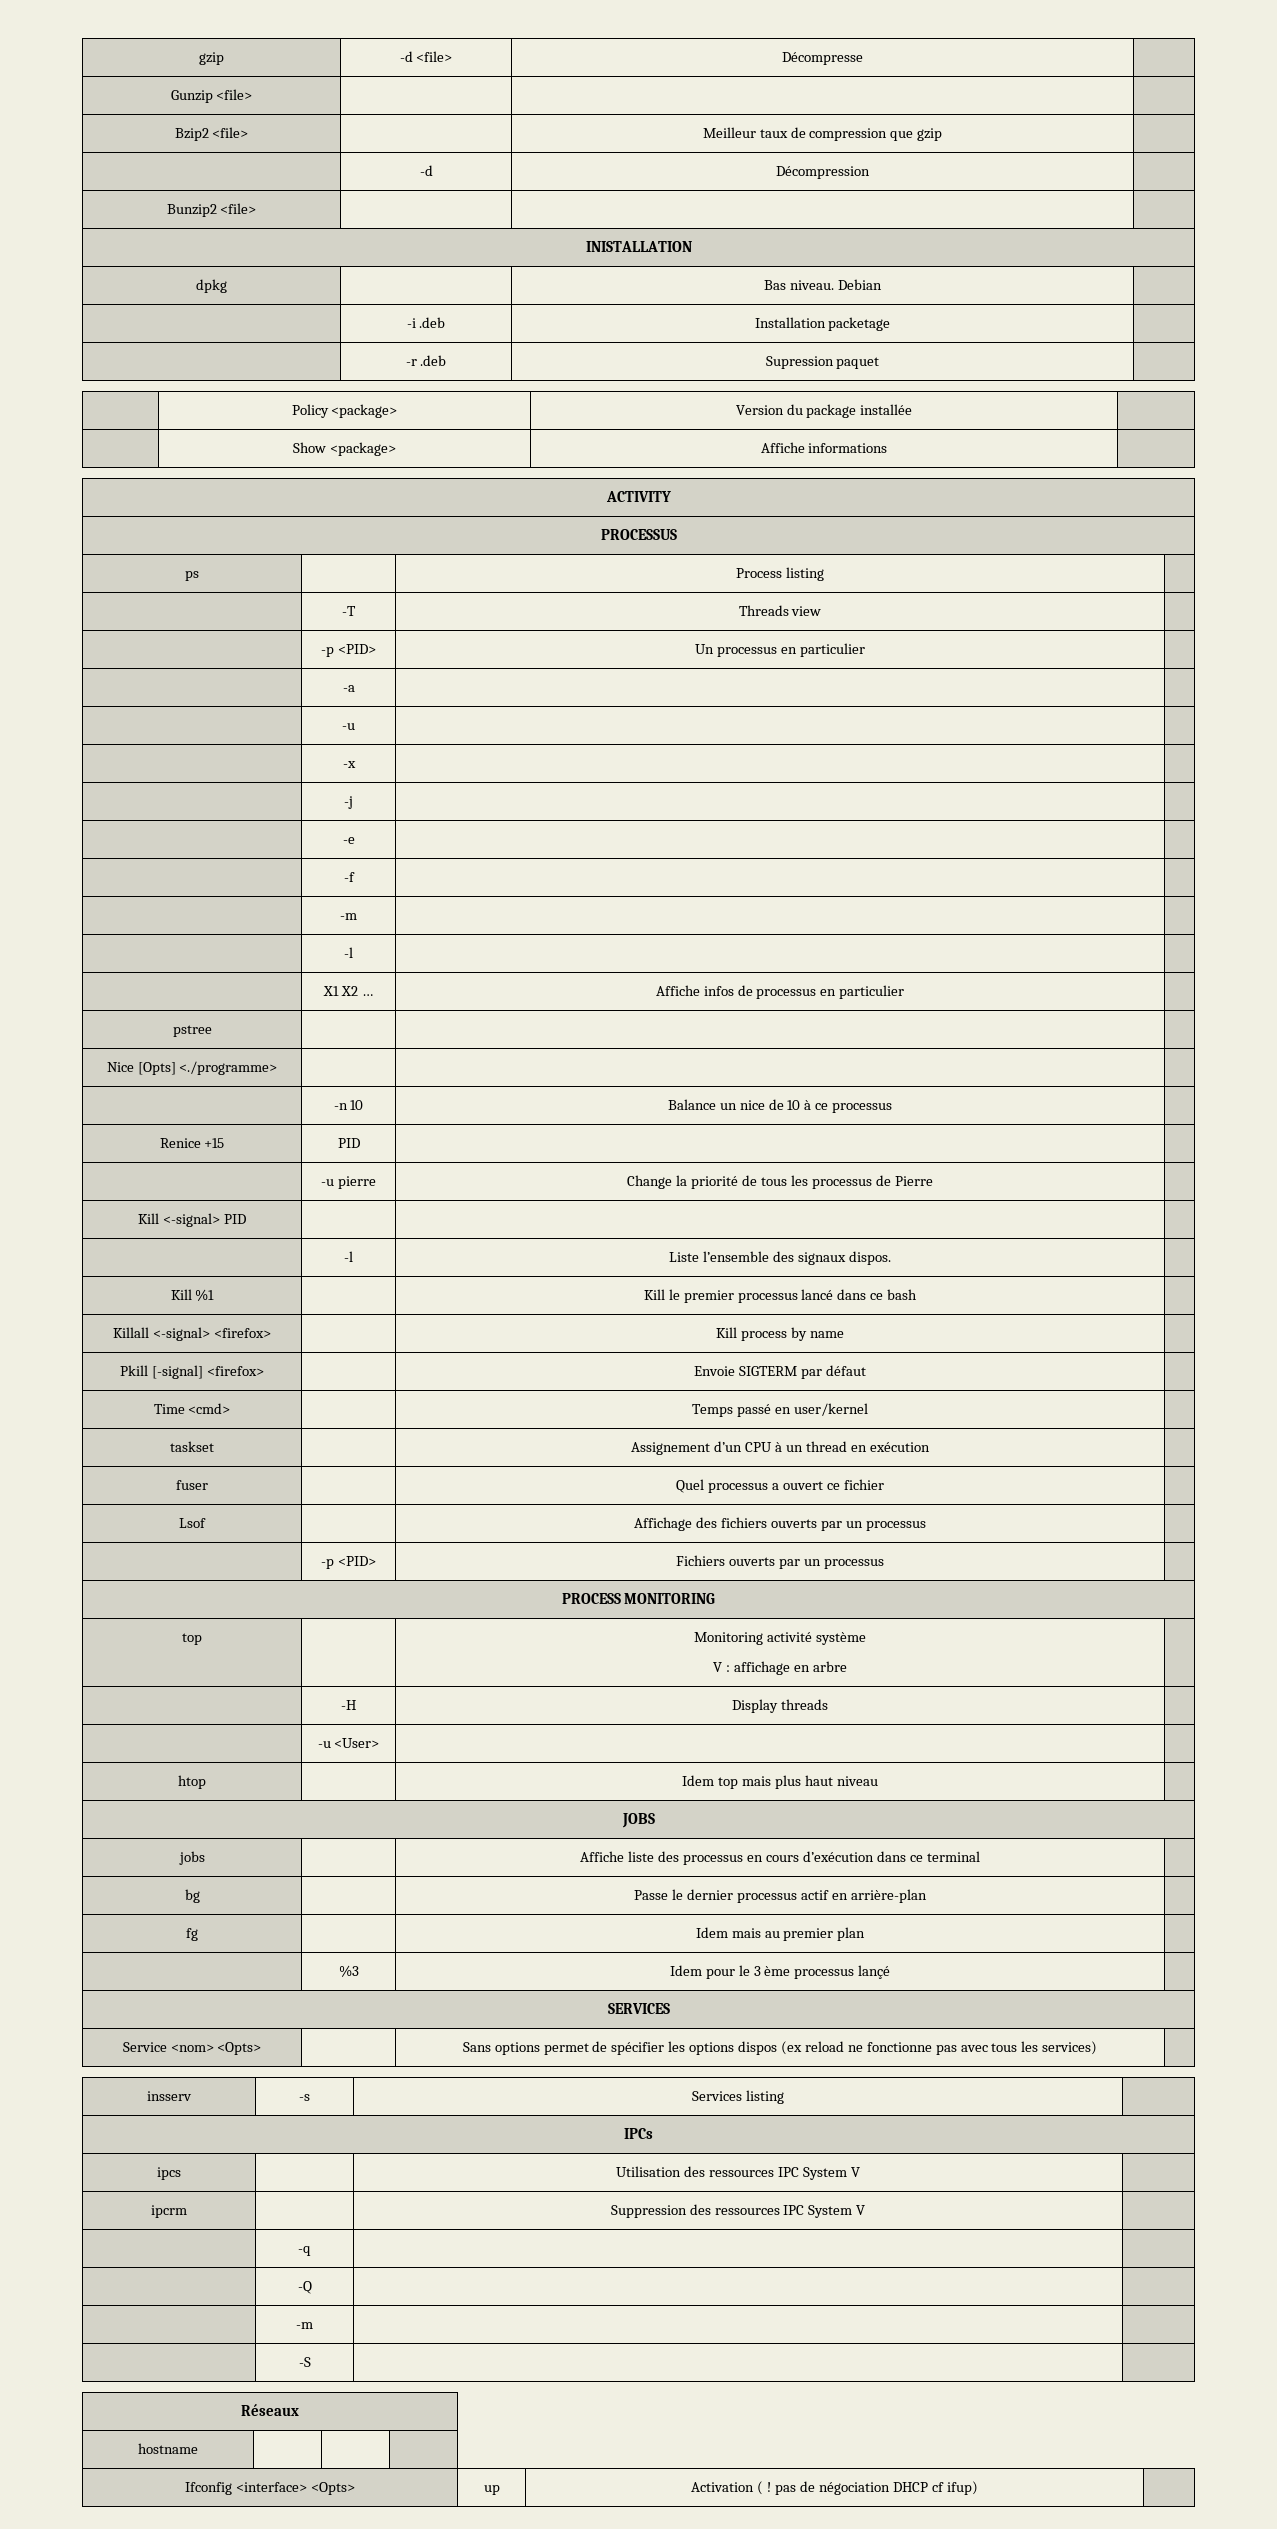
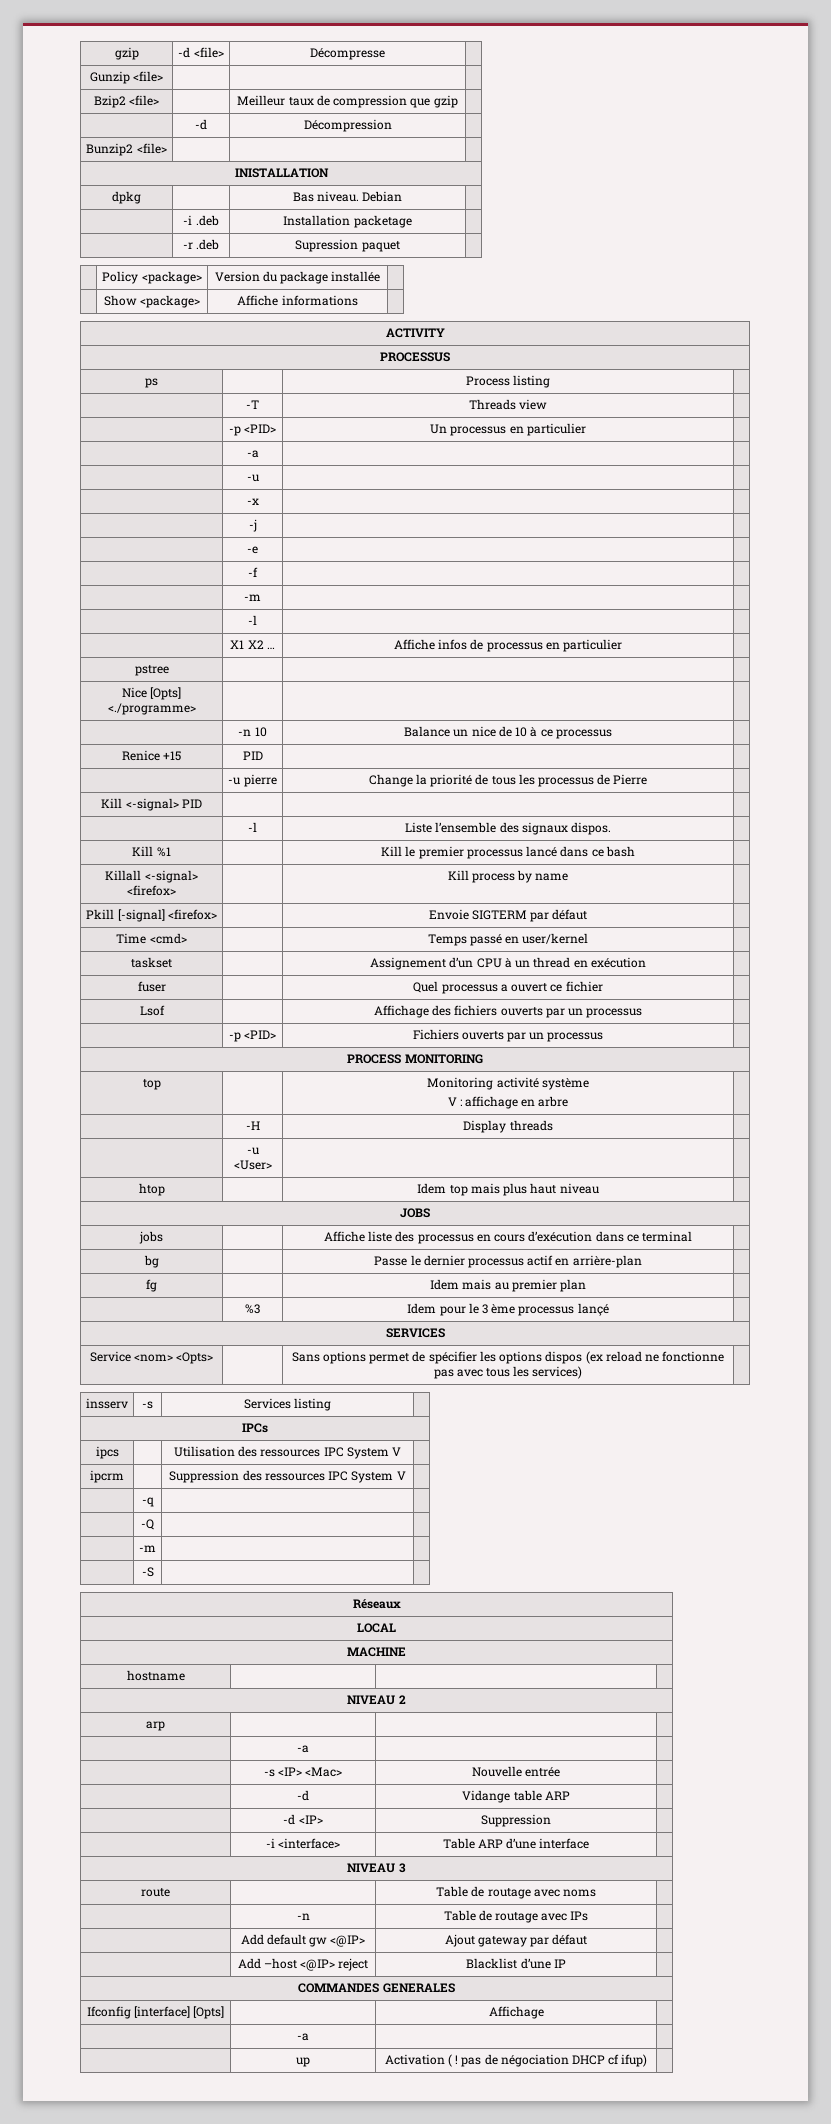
+ LOCAL
+ MACHINE
- Ifconfig <interface> <Opts> | up | Activation ( ! pas de négociation DHCP cf ifup) |
+ NIVEAU 2
+ arp | | |
+ | -a | |
+ | -s <IP> <Mac> | Nouvelle entrée |
+ | -d | Vidange table ARP |
+ | -d <IP> | Suppression |
+ | -i <interface> | Table ARP d’une interface |
+ NIVEAU 3
+ route | | Table de routage avec noms |
+ | -n | Table de routage avec IPs |
+ | Add default gw <@IP> | Ajout gateway par défaut |
+ | Add –host <@IP> reject | Blacklist d’une IP |
+ COMMANDES GENERALES
+ Ifconfig [interface] [Opts] | | Affichage |
+ | -a | |
+ | up | Activation ( ! pas de négociation DHCP cf ifup) |

